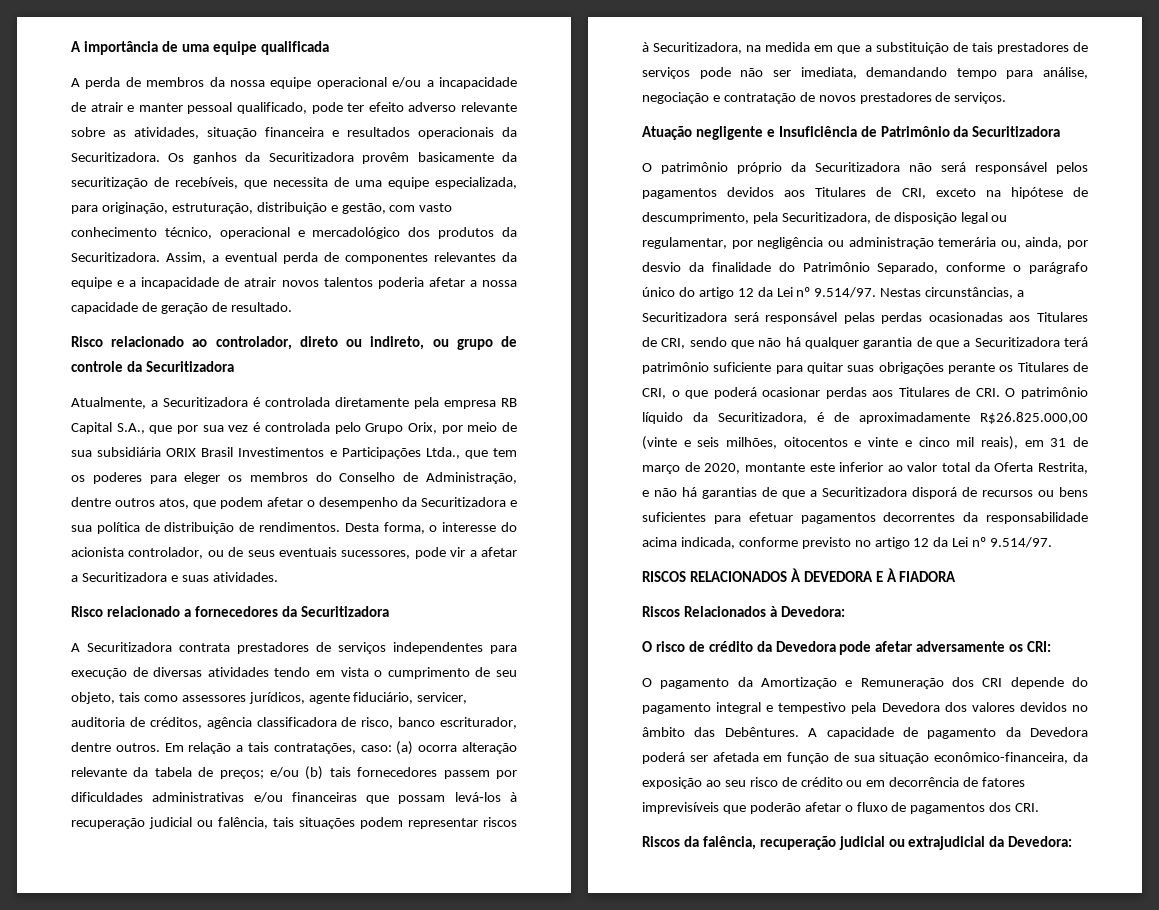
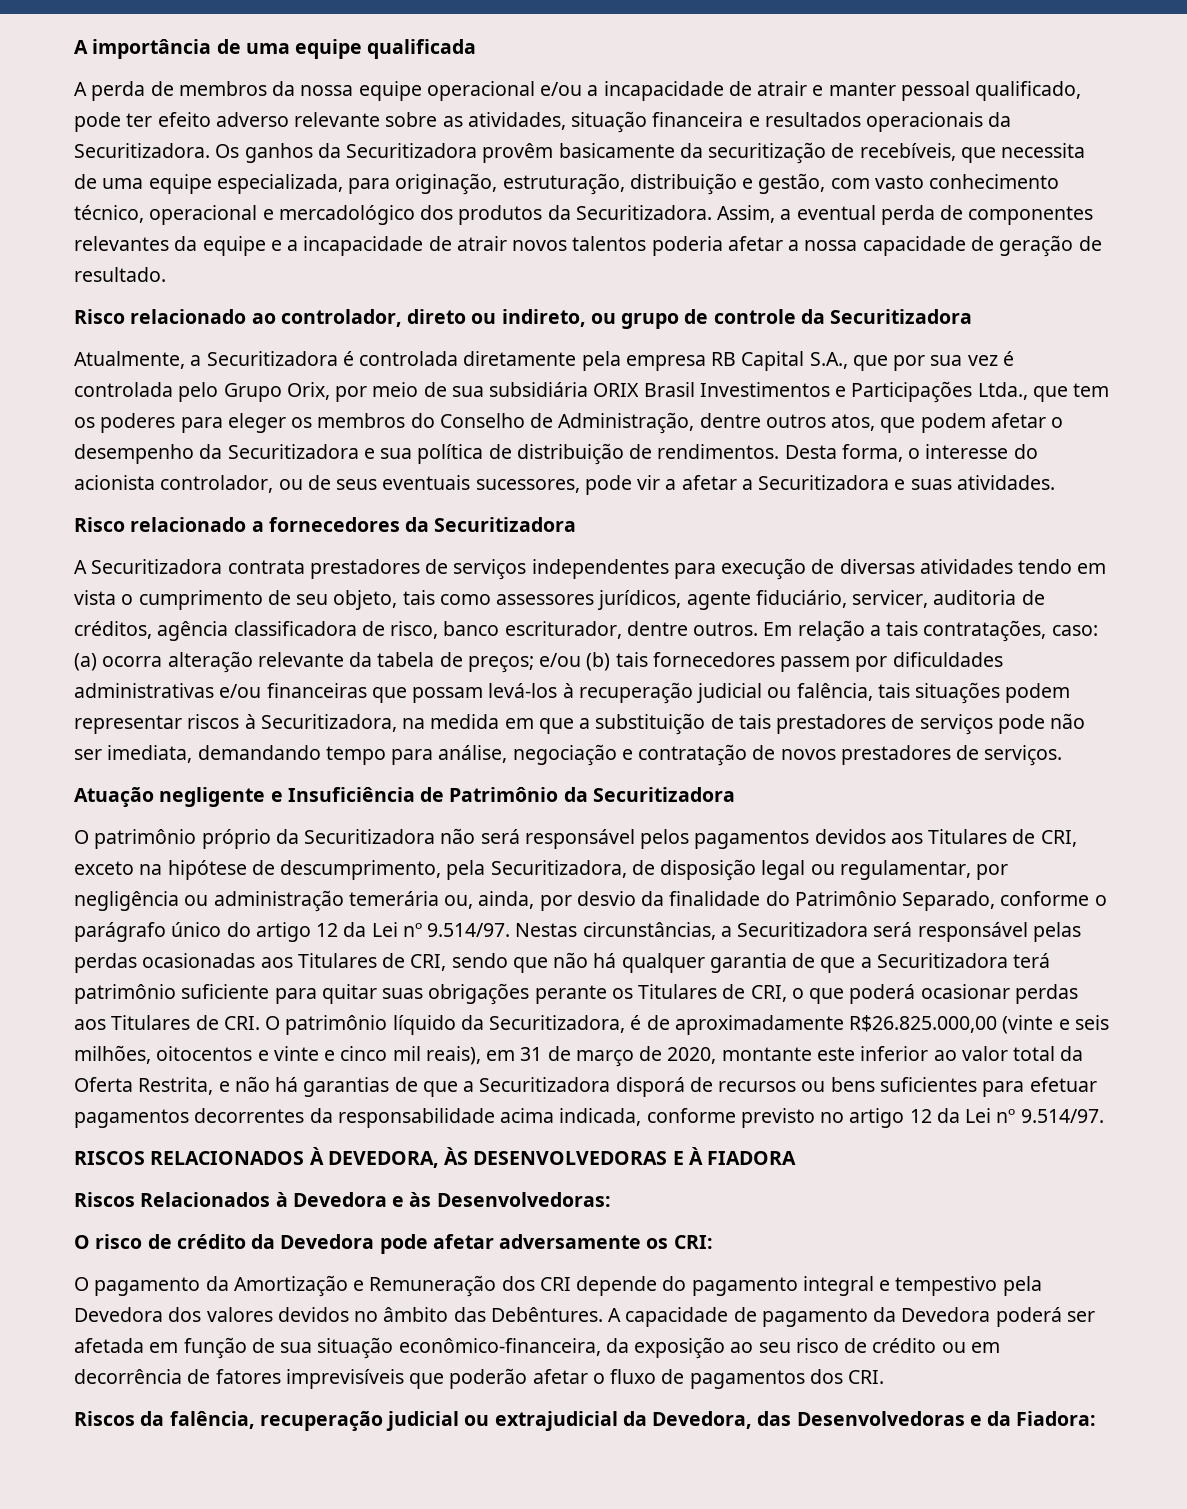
- RISCOS RELACIONADOS À DEVEDORA E À FIADORA
+ RISCOS RELACIONADOS À DEVEDORA, ÀS DESENVOLVEDORAS E À FIADORA
- Riscos Relacionados à Devedora:
+ Riscos Relacionados à Devedora e às Desenvolvedoras:
- Riscos da falência, recuperação judicial ou extrajudicial da Devedora:
+ Riscos da falência, recuperação judicial ou extrajudicial da Devedora, das Desenvolvedoras e da Fiadora:

